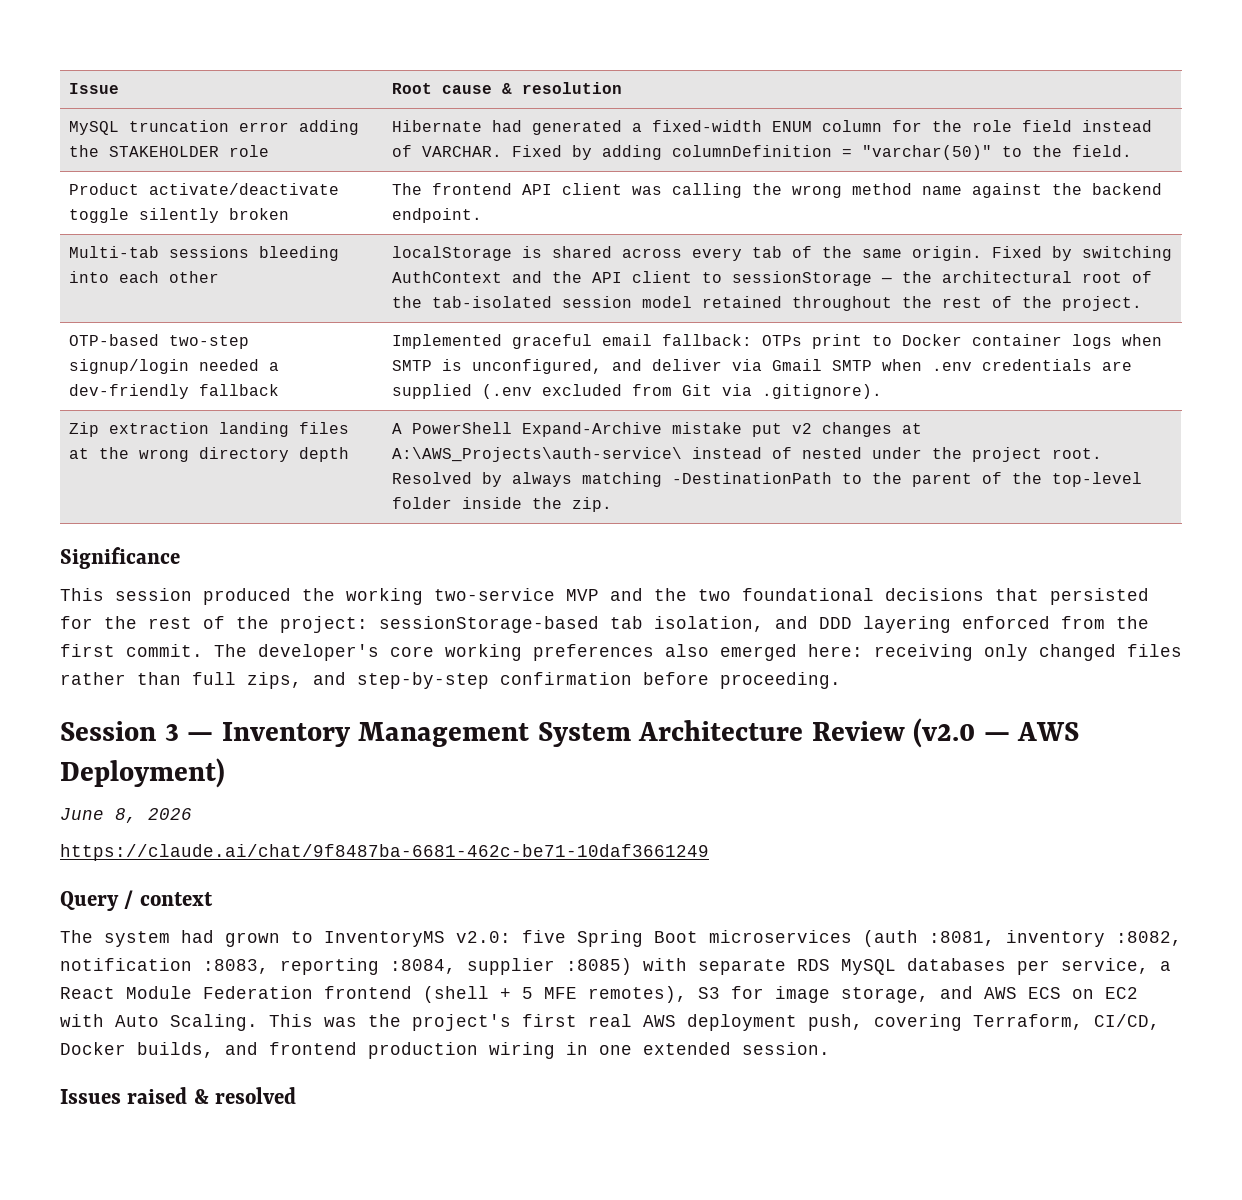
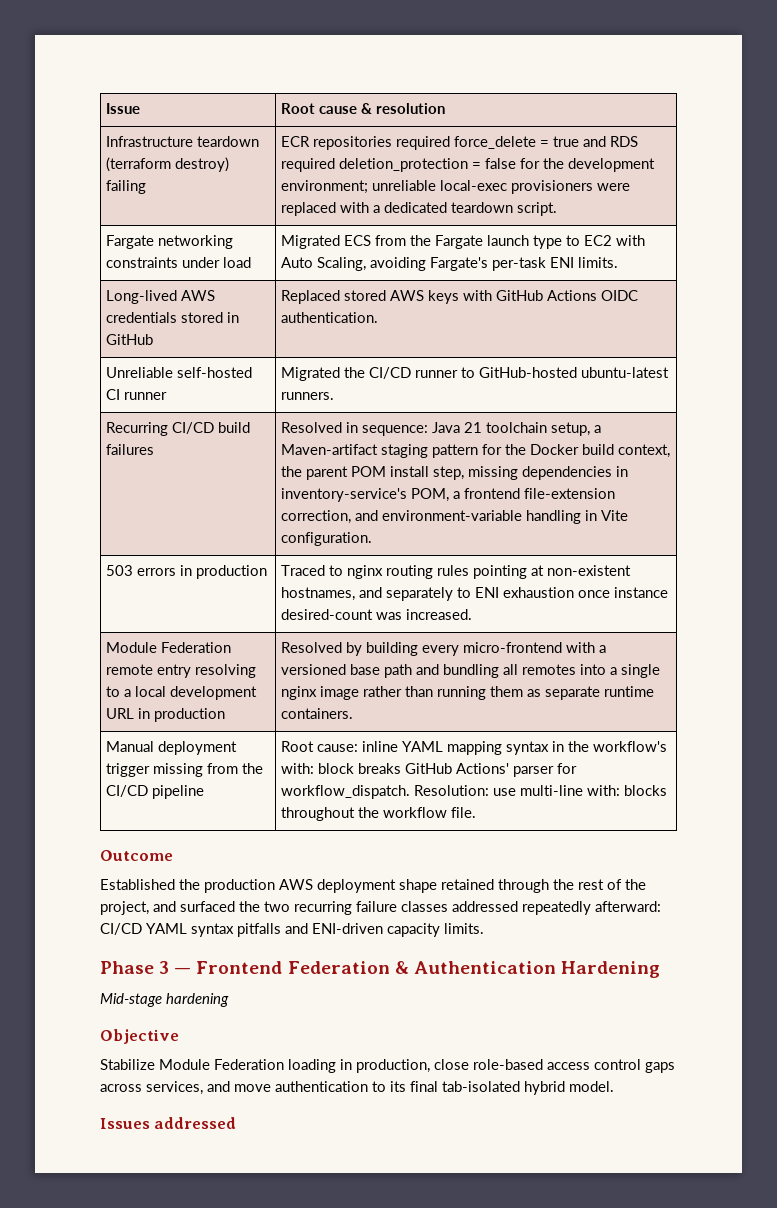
- MySQL truncation error adding the STAKEHOLDER role | Hibernate had generated a fixed-width ENUM column for the role field instead of VARCHAR. Fixed by adding columnDefinition = "varchar(50)" to the field.
- Product activate/deactivate toggle silently broken | The frontend API client was calling the wrong method name against the backend endpoint.
- Multi-tab sessions bleeding into each other | localStorage is shared across every tab of the same origin. Fixed by switching AuthContext and the API client to sessionStorage — the architectural root of the tab-isolated session model retained throughout the rest of the project.
- OTP-based two-step signup/login needed a dev-friendly fallback | Implemented graceful email fallback: OTPs print to Docker container logs when SMTP is unconfigured, and deliver via Gmail SMTP when .env credentials are supplied (.env excluded from Git via .gitignore).
- Zip extraction landing files at the wrong directory depth | A PowerShell Expand-Archive mistake put v2 changes at A:\AWS_Projects\auth-service\ instead of nested under the project root. Resolved by always matching -DestinationPath to the parent of the top-level folder inside the zip.
- Significance
- This session produced the working two-service MVP and the two foundational decisions that persisted for the rest of the project: sessionStorage-based tab isolation, and DDD layering enforced from the first commit. The developer's core working preferences also emerged here: receiving only changed files rather than full zips, and step-by-step confirmation before proceeding.
- Session 3 — Inventory Management System Architecture Review (v2.0 — AWS Deployment)
- June 8, 2026
- https://claude.ai/chat/9f8487ba-6681-462c-be71-10daf3661249
- Query / context
- The system had grown to InventoryMS v2.0: five Spring Boot microservices (auth :8081, inventory :8082, notification :8083, reporting :8084, supplier :8085) with separate RDS MySQL databases per service, a React Module Federation frontend (shell + 5 MFE remotes), S3 for image storage, and AWS ECS on EC2 with Auto Scaling. This was the project's first real AWS deployment push, covering Terraform, CI/CD, Docker builds, and frontend production wiring in one extended session.
- Issues raised & resolved
+ Infrastructure teardown (terraform destroy) failing | ECR repositories required force_delete = true and RDS required deletion_protection = false for the development environment; unreliable local-exec provisioners were replaced with a dedicated teardown script.
+ Fargate networking constraints under load | Migrated ECS from the Fargate launch type to EC2 with Auto Scaling, avoiding Fargate's per-task ENI limits.
+ Long-lived AWS credentials stored in GitHub | Replaced stored AWS keys with GitHub Actions OIDC authentication.
+ Unreliable self-hosted CI runner | Migrated the CI/CD runner to GitHub-hosted ubuntu-latest runners.
+ Recurring CI/CD build failures | Resolved in sequence: Java 21 toolchain setup, a Maven-artifact staging pattern for the Docker build context, the parent POM install step, missing dependencies in inventory-service's POM, a frontend file-extension correction, and environment-variable handling in Vite configuration.
+ 503 errors in production | Traced to nginx routing rules pointing at non-existent hostnames, and separately to ENI exhaustion once instance desired-count was increased.
+ Module Federation remote entry resolving to a local development URL in production | Resolved by building every micro-frontend with a versioned base path and bundling all remotes into a single nginx image rather than running them as separate runtime containers.
+ Manual deployment trigger missing from the CI/CD pipeline | Root cause: inline YAML mapping syntax in the workflow's with: block breaks GitHub Actions' parser for workflow_dispatch. Resolution: use multi-line with: blocks throughout the workflow file.
+ Outcome
+ Established the production AWS deployment shape retained through the rest of the project, and surfaced the two recurring failure classes addressed repeatedly afterward: CI/CD YAML syntax pitfalls and ENI-driven capacity limits.
+ Phase 3 — Frontend Federation & Authentication Hardening
+ Mid-stage hardening
+ Objective
+ Stabilize Module Federation loading in production, close role-based access control gaps across services, and move authentication to its final tab-isolated hybrid model.
+ Issues addressed

